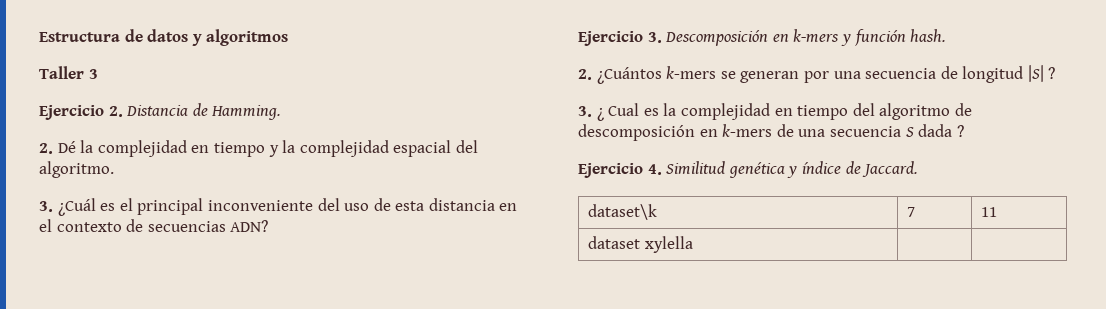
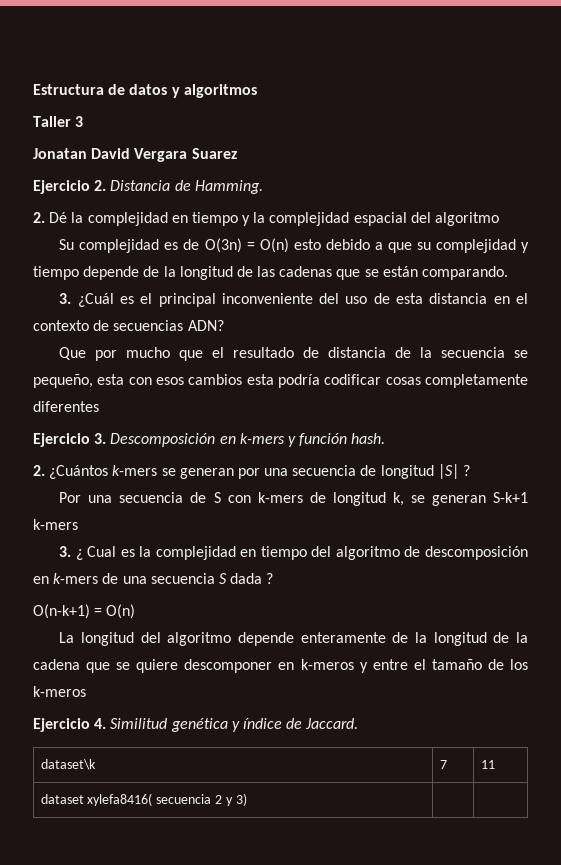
+ Jonatan David Vergara Suarez
- 2. Dé la complejidad en tiempo y la complejidad espacial del algoritmo.
+ 2. Dé la complejidad en tiempo y la complejidad espacial del algoritmo
+ Su complejidad es de O(3n) = O(n) esto debido a que su complejidad y tiempo depende de la longitud de las cadenas que se están comparando.
+ Que por mucho que el resultado de distancia de la secuencia se pequeño, esta con esos cambios esta podría codificar cosas completamente diferentes
+ Por una secuencia de S con k-mers de longitud k, se generan S-k+1 k-mers
+ O(n-k+1) = O(n)
+ La longitud del algoritmo depende enteramente de la longitud de la cadena que se quiere descomponer en k-meros y entre el tamaño de los k-meros
- dataset xylella | |
+ dataset xylefa8416( secuencia 2 y 3) | |

